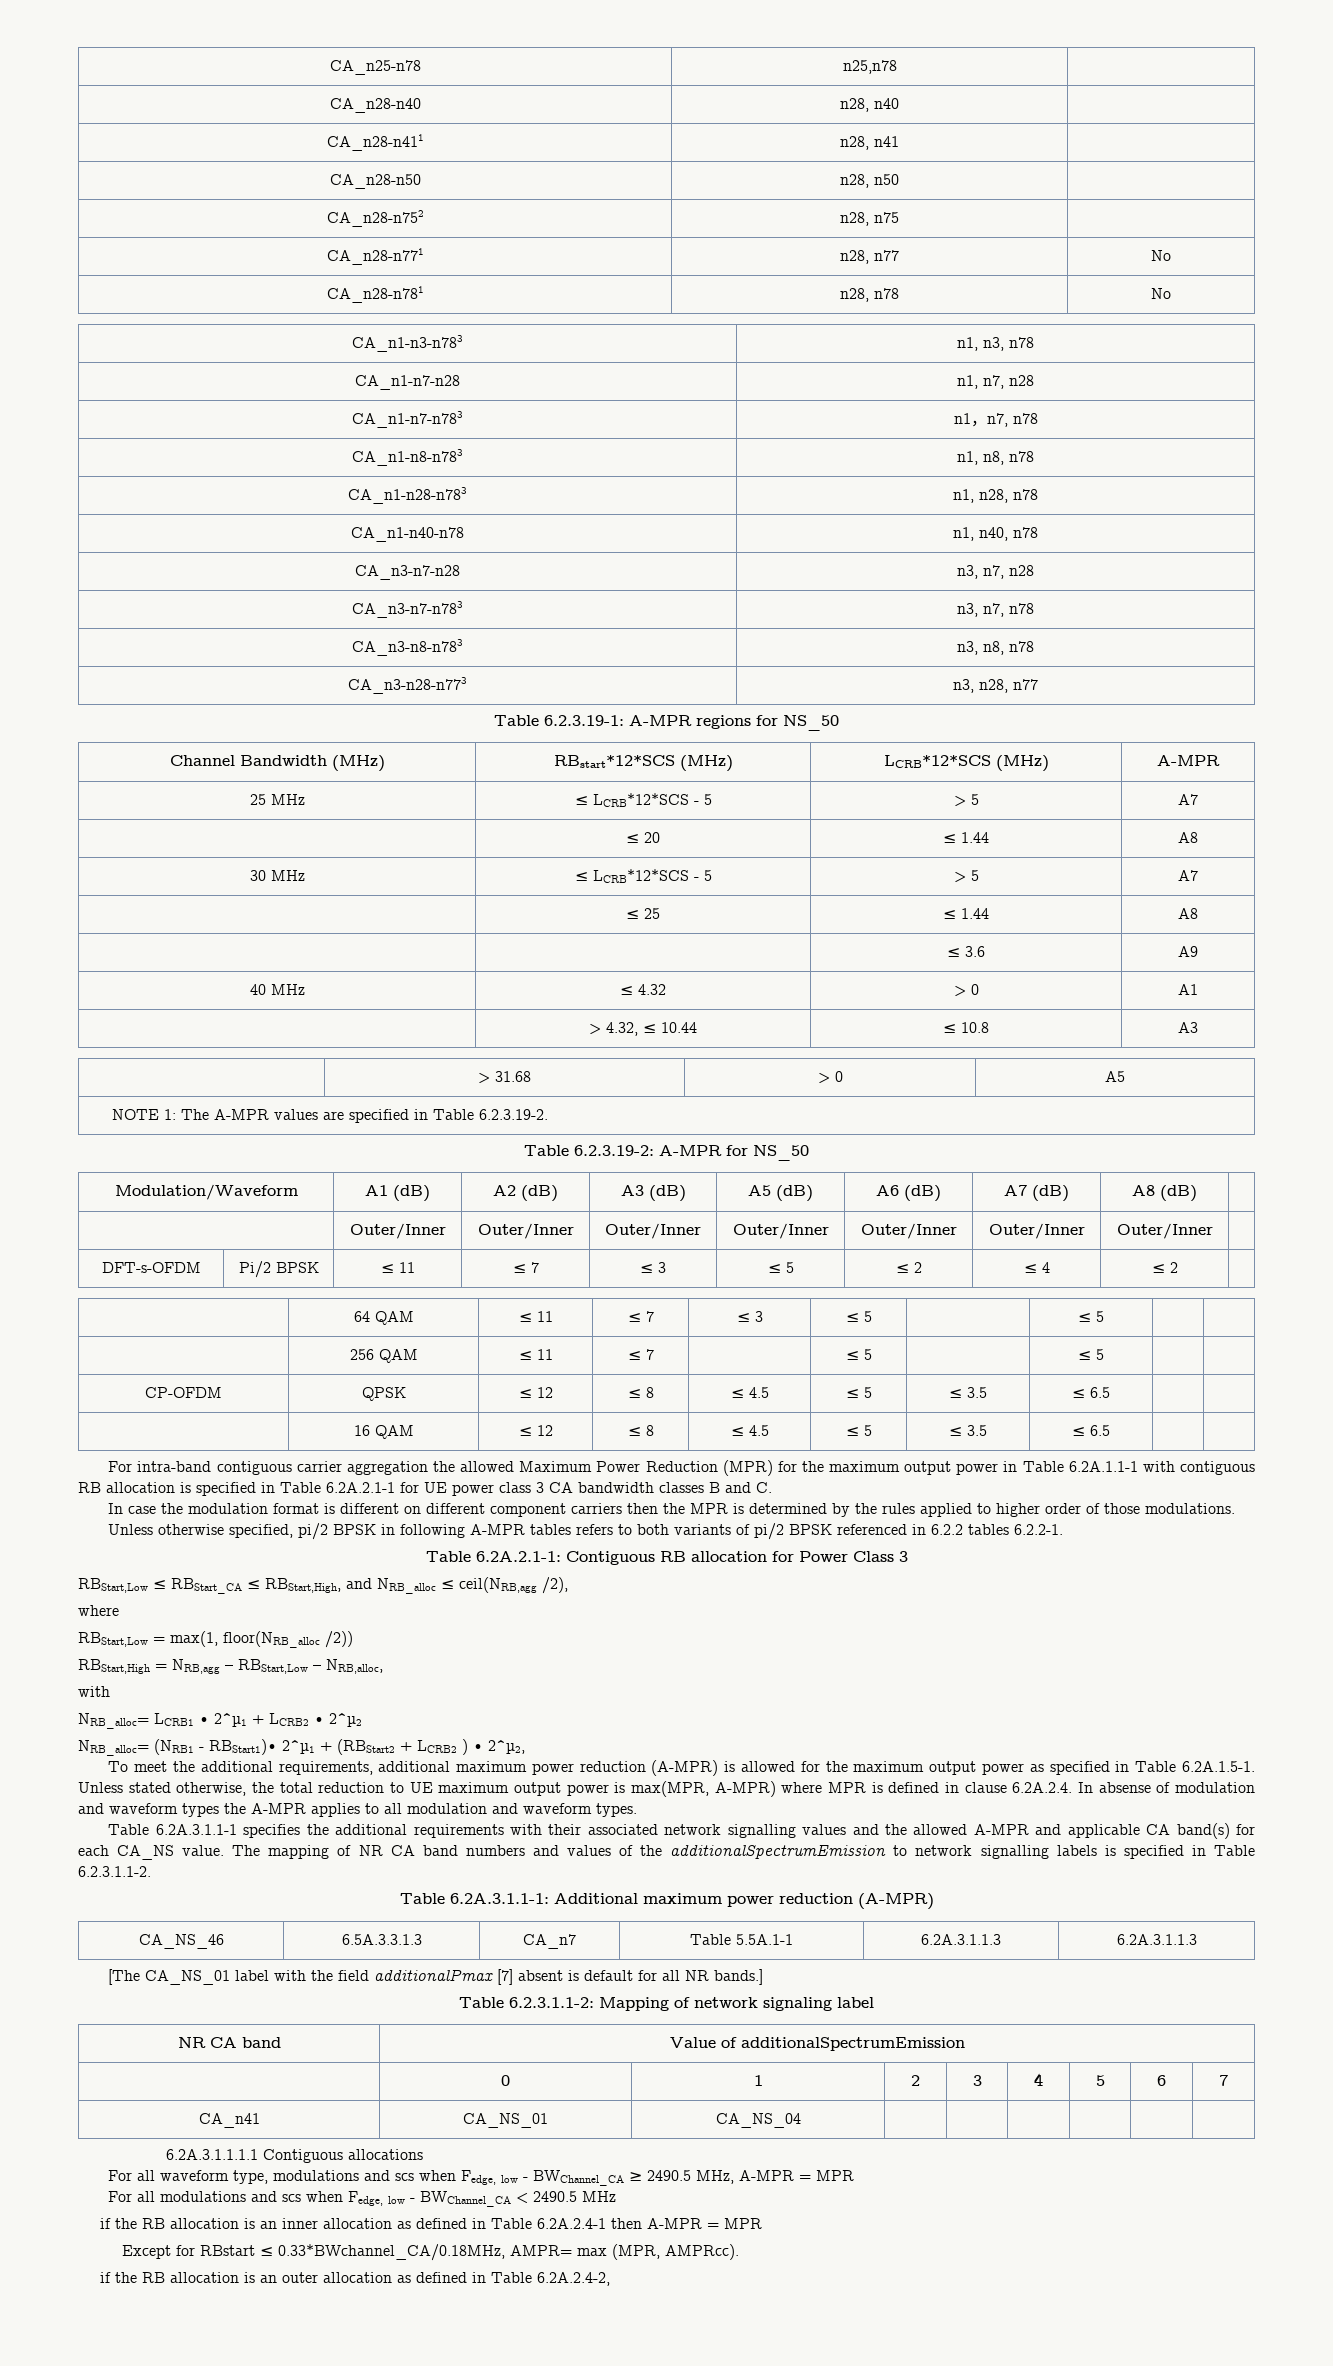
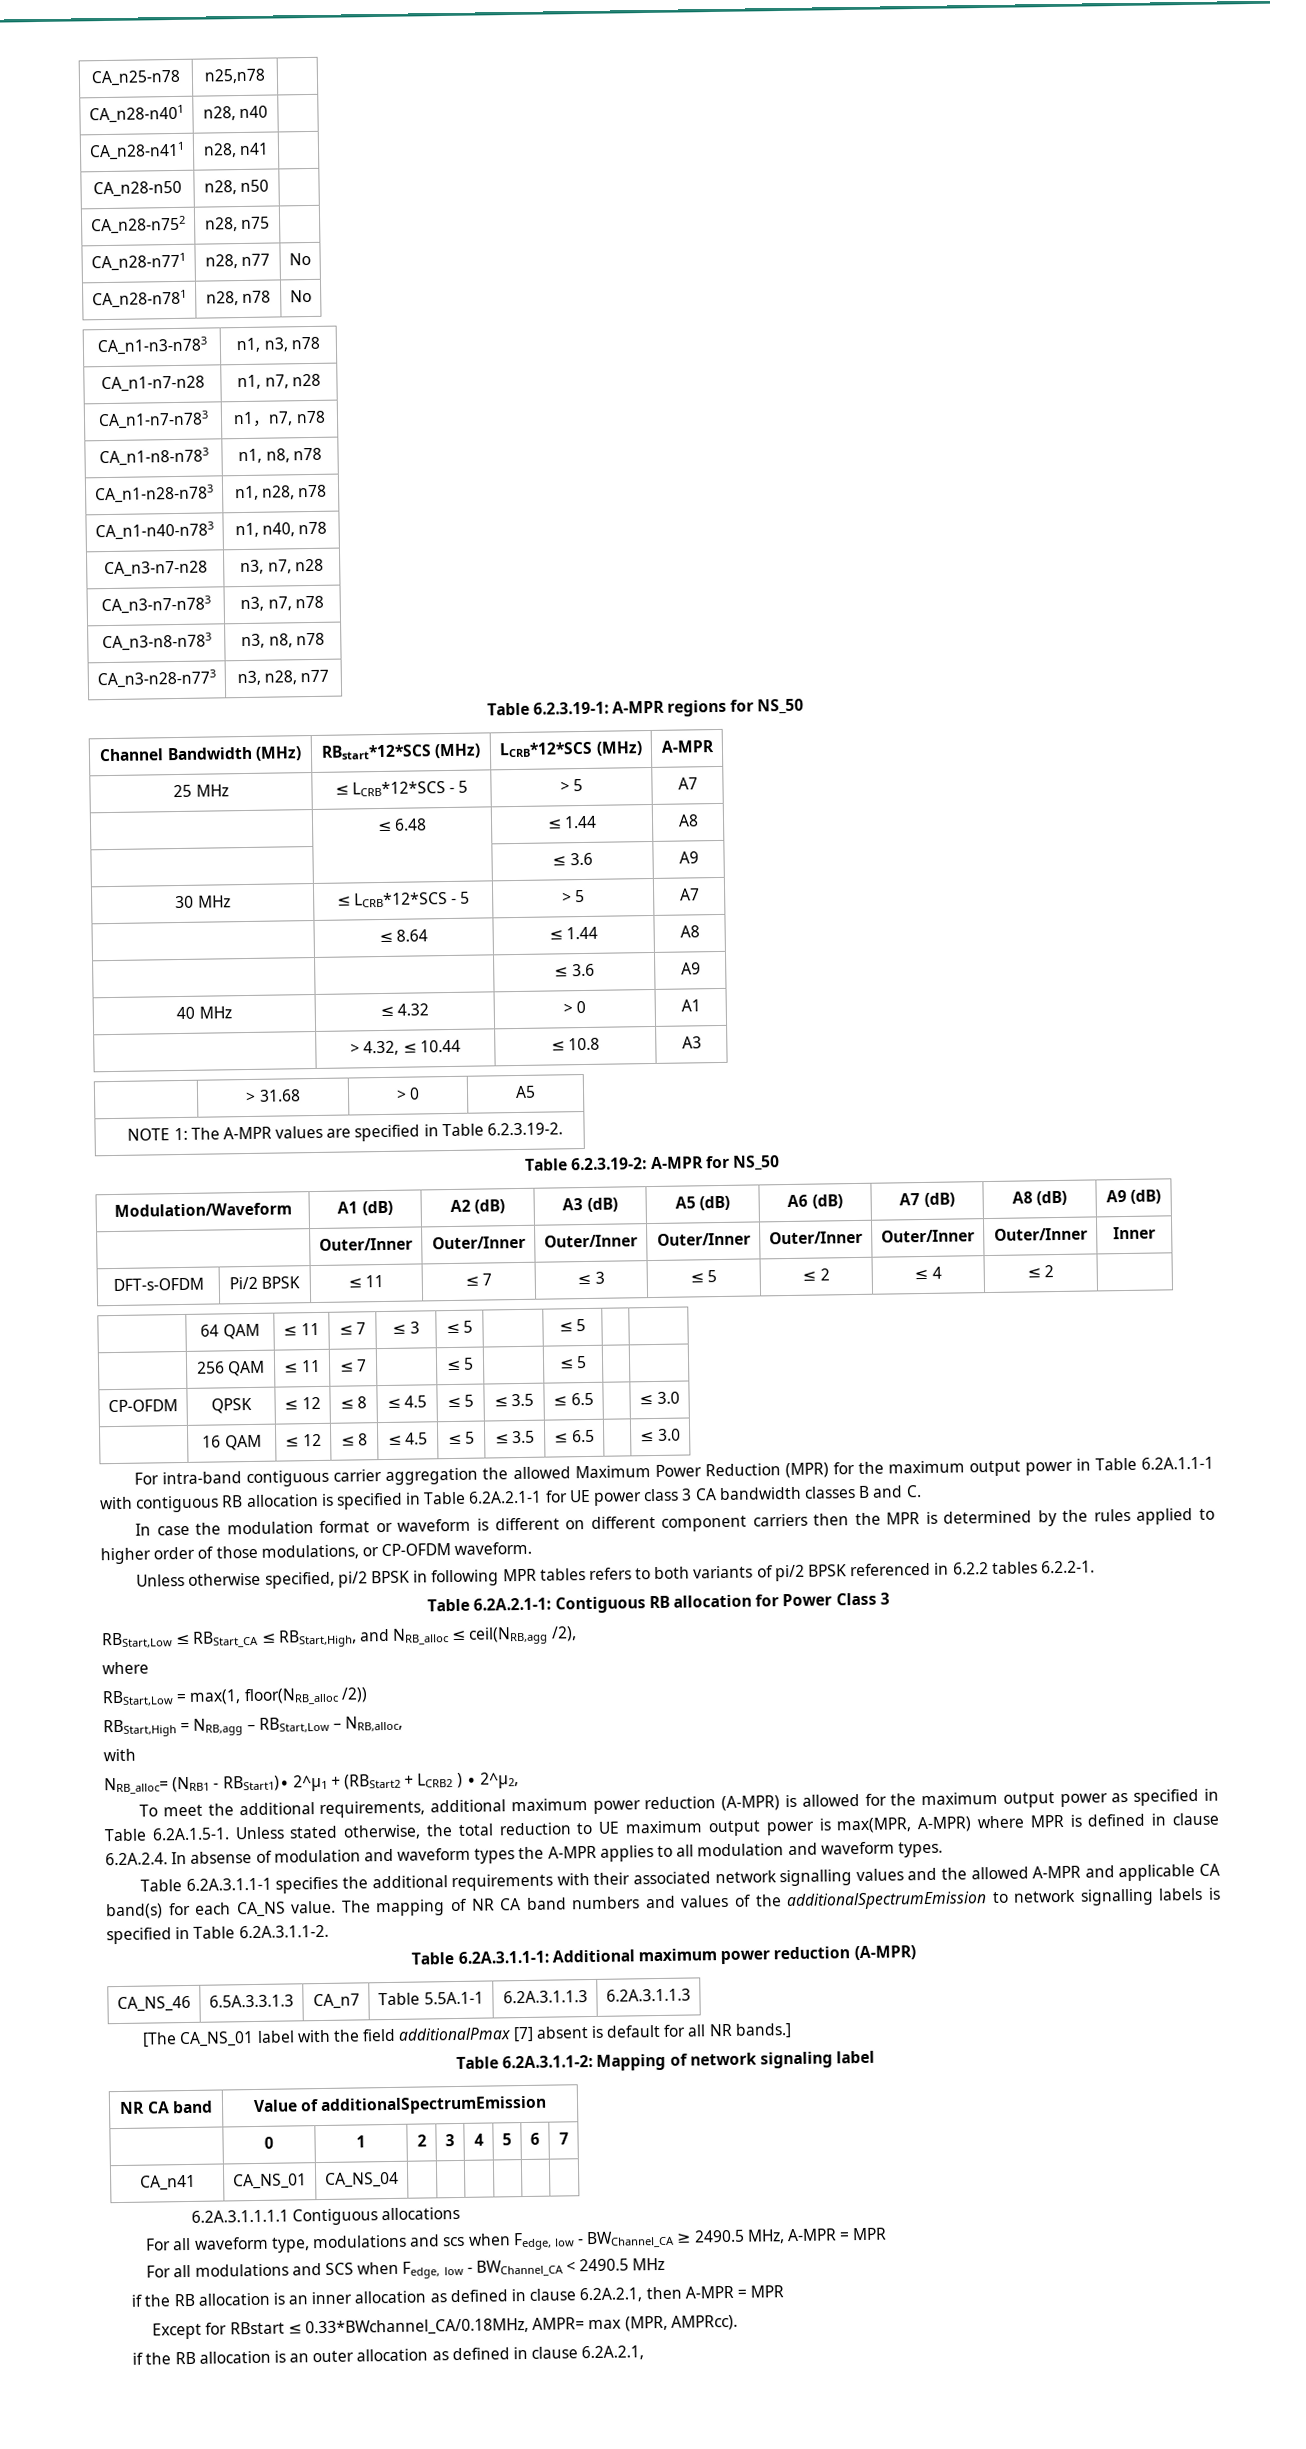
- CA_n28-n40 | n28, n40 |
+ CA_n28-n401 | n28, n40 |
- CA_n1-n40-n78 | n1, n40, n78
+ CA_n1-n40-n783 | n1, n40, n78
- | ≤ 20 | ≤ 1.44 | A8
+ | ≤ 6.48 | ≤ 1.44 | A8
+ | | ≤ 3.6 | A9
- | ≤ 25 | ≤ 1.44 | A8
+ | ≤ 8.64 | ≤ 1.44 | A8
- Modulation/Waveform | A1 (dB) | A2 (dB) | A3 (dB) | A5 (dB) | A6 (dB) | A7 (dB) | A8 (dB) |
+ Modulation/Waveform | A1 (dB) | A2 (dB) | A3 (dB) | A5 (dB) | A6 (dB) | A7 (dB) | A8 (dB) | A9 (dB)
- | Outer/Inner | Outer/Inner | Outer/Inner | Outer/Inner | Outer/Inner | Outer/Inner | Outer/Inner |
+ | Outer/Inner | Outer/Inner | Outer/Inner | Outer/Inner | Outer/Inner | Outer/Inner | Outer/Inner | Inner
- CP-OFDM | QPSK | ≤ 12 | ≤ 8 | ≤ 4.5 | ≤ 5 | ≤ 3.5 | ≤ 6.5 | |
+ CP-OFDM | QPSK | ≤ 12 | ≤ 8 | ≤ 4.5 | ≤ 5 | ≤ 3.5 | ≤ 6.5 | | ≤ 3.0
- | 16 QAM | ≤ 12 | ≤ 8 | ≤ 4.5 | ≤ 5 | ≤ 3.5 | ≤ 6.5 | |
+ | 16 QAM | ≤ 12 | ≤ 8 | ≤ 4.5 | ≤ 5 | ≤ 3.5 | ≤ 6.5 | | ≤ 3.0
- In case the modulation format is different on different component carriers then the MPR is determined by the rules applied to higher order of those modulations.
+ In case the modulation format or waveform is different on different component carriers then the MPR is determined by the rules applied to higher order of those modulations, or CP-OFDM waveform.
- Unless otherwise specified, pi/2 BPSK in following A-MPR tables refers to both variants of pi/2 BPSK referenced in 6.2.2 tables 6.2.2-1.
+ Unless otherwise specified, pi/2 BPSK in following MPR tables refers to both variants of pi/2 BPSK referenced in 6.2.2 tables 6.2.2-1.
- NRB_alloc= LCRB1 ∙ 2^µ1 + LCRB2 ∙ 2^µ2
- The mapping of NR CA band numbers and values of the additionalSpectrumEmission to network signalling labels is specified in Table 6.2.3.1.1-2.
+ The mapping of NR CA band numbers and values of the additionalSpectrumEmission to network signalling labels is specified in Table 6.2A.3.1.1-2.
- Table 6.2.3.1.1-2: Mapping of network signaling label
+ Table 6.2A.3.1.1-2: Mapping of network signaling label
- For all modulations and scs when Fedge, low - BWChannel_CA < 2490.5 MHz
+ For all modulations and SCS when Fedge, low - BWChannel_CA < 2490.5 MHz
- if the RB allocation is an inner allocation as defined in Table 6.2A.2.4-1 then A-MPR = MPR
+ if the RB allocation is an inner allocation as defined in clause 6.2A.2.1, then A-MPR = MPR
- if the RB allocation is an outer allocation as defined in Table 6.2A.2.4-2,
+ if the RB allocation is an outer allocation as defined in clause 6.2A.2.1,

